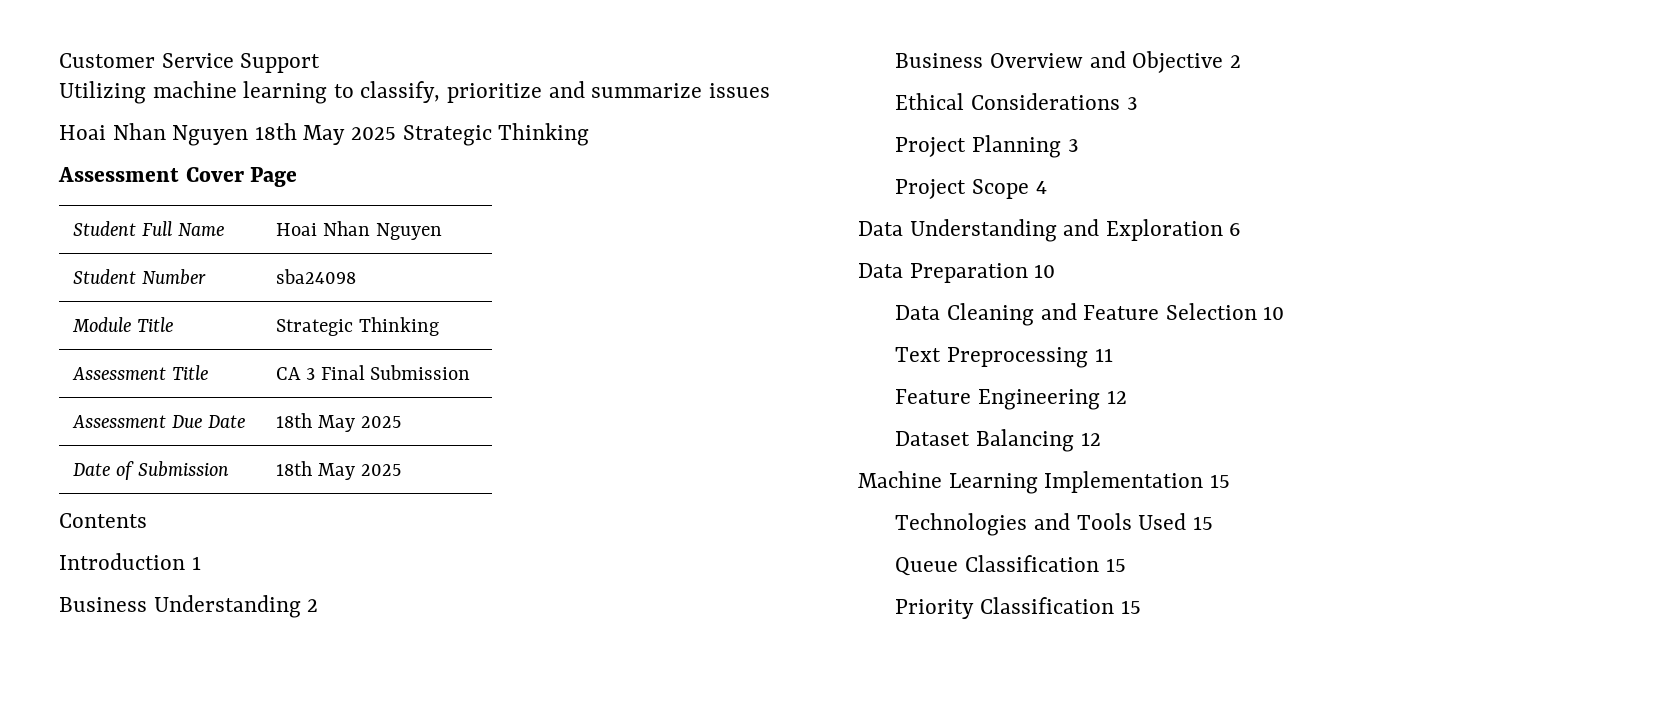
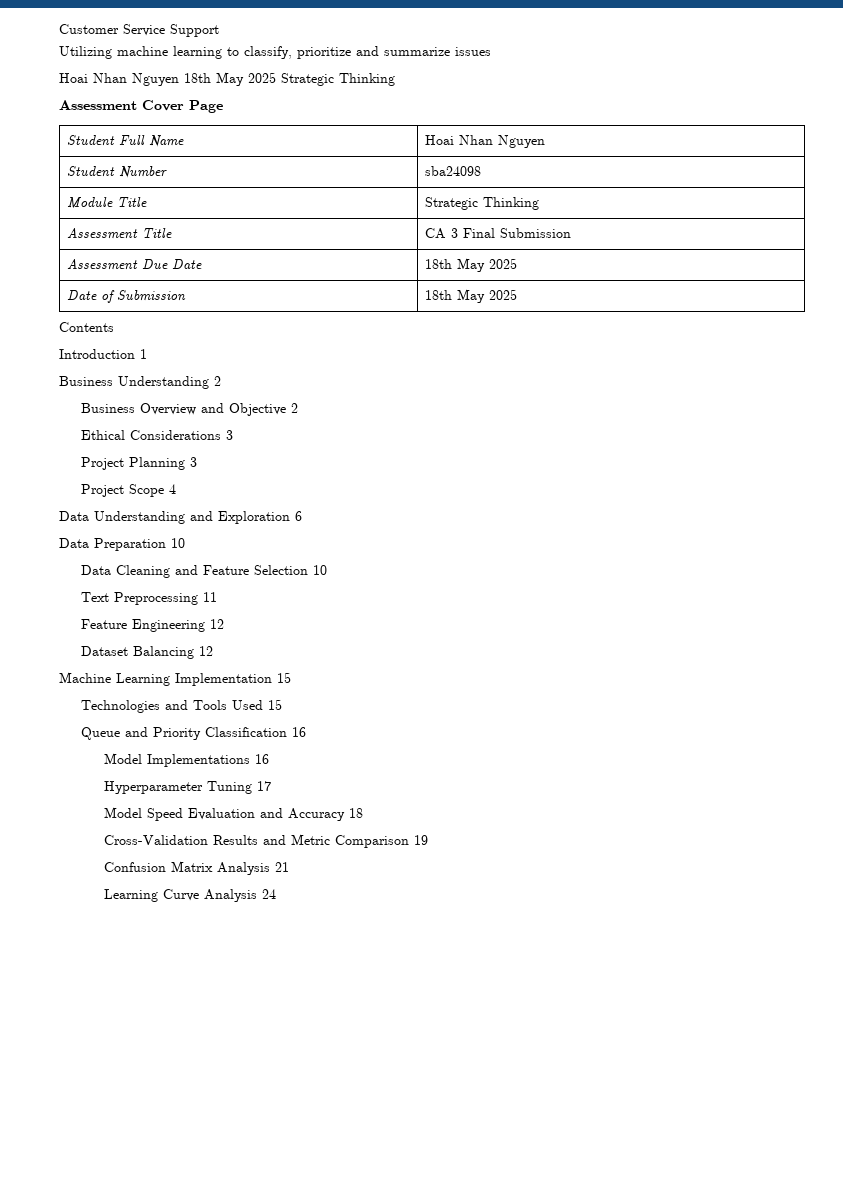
- Queue Classification 15
- Priority Classification 15
+ Queue and Priority Classification 16
+ Model Implementations 16
+ Hyperparameter Tuning 17
+ Model Speed Evaluation and Accuracy 18
+ Cross-Validation Results and Metric Comparison 19
+ Confusion Matrix Analysis 21
+ Learning Curve Analysis 24

